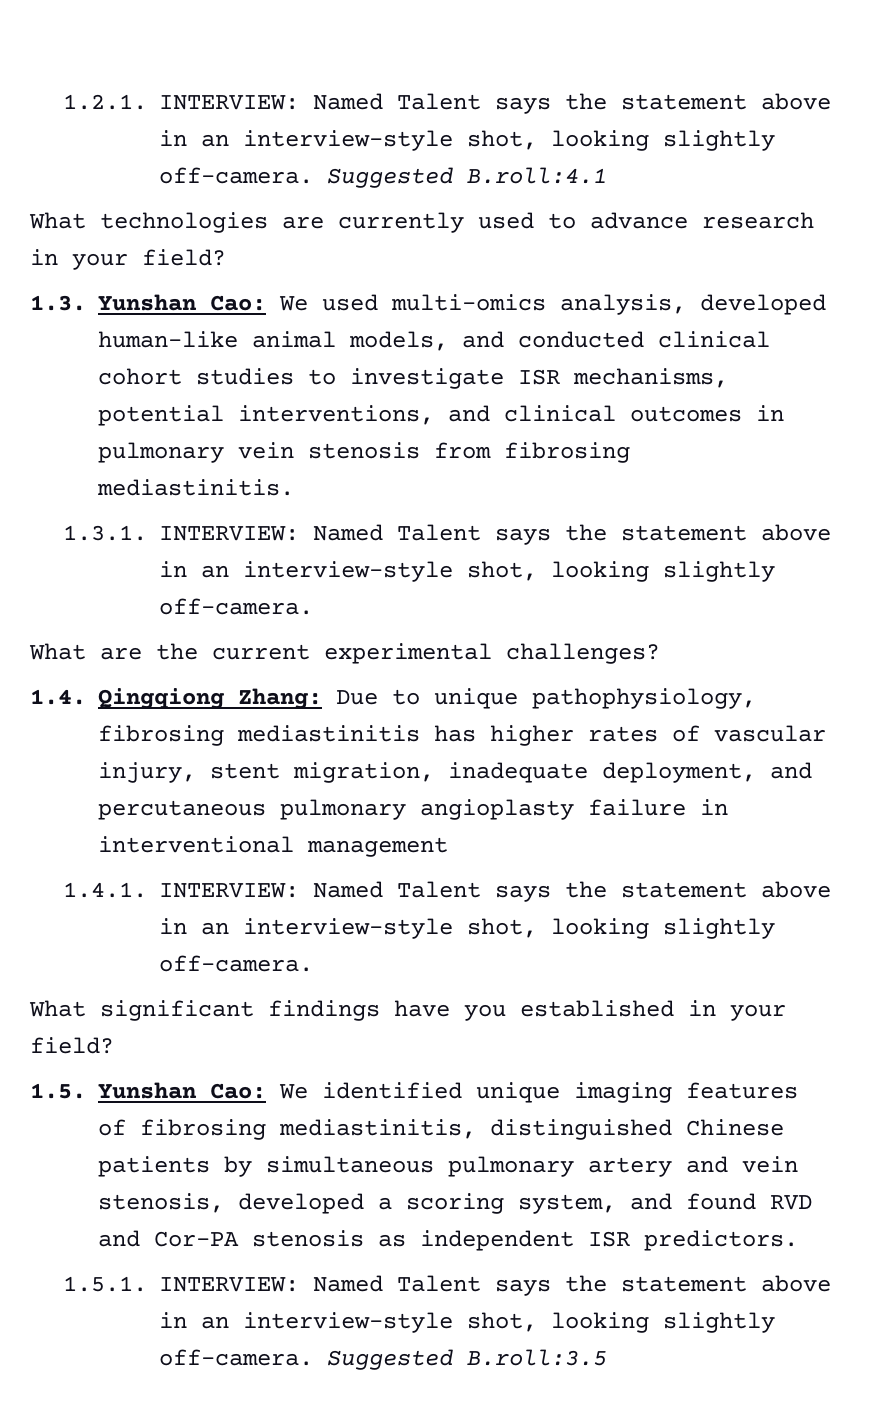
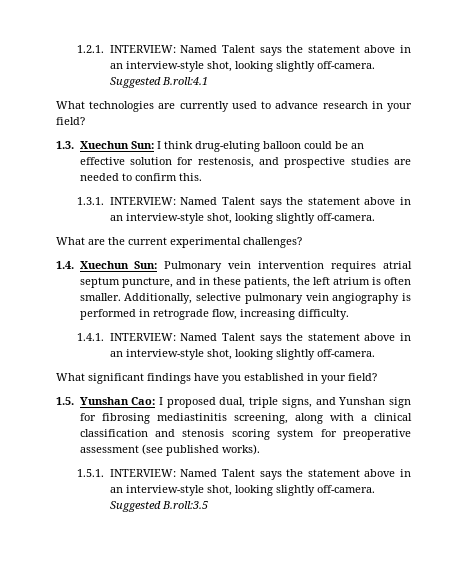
- 1.3. Yunshan Cao: We used multi-omics analysis, developed human-like animal models, and conducted clinical cohort studies to investigate ISR mechanisms, potential interventions, and clinical outcomes in pulmonary vein stenosis from fibrosing mediastinitis.
+ 1.3. Xuechun Sun: I think drug-eluting balloon could be an effective solution for restenosis, and prospective studies are needed to confirm this.
- 1.4. Qingqiong Zhang: Due to unique pathophysiology, fibrosing mediastinitis has higher rates of vascular injury, stent migration, inadequate deployment, and percutaneous pulmonary angioplasty failure in interventional management
+ 1.4. Xuechun Sun: Pulmonary vein intervention requires atrial septum puncture, and in these patients, the left atrium is often smaller. Additionally, selective pulmonary vein angiography is performed in retrograde flow, increasing difficulty.
- 1.5. Yunshan Cao: We identified unique imaging features of fibrosing mediastinitis, distinguished Chinese patients by simultaneous pulmonary artery and vein stenosis, developed a scoring system, and found RVD and Cor-PA stenosis as independent ISR predictors.
+ 1.5. Yunshan Cao: I proposed dual, triple signs, and Yunshan sign for fibrosing mediastinitis screening, along with a clinical classification and stenosis scoring system for preoperative assessment (see published works).

